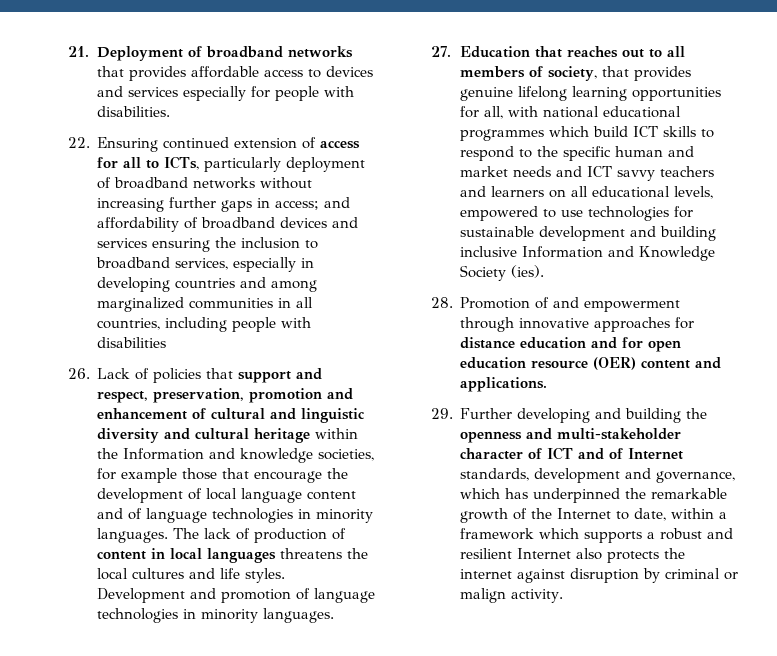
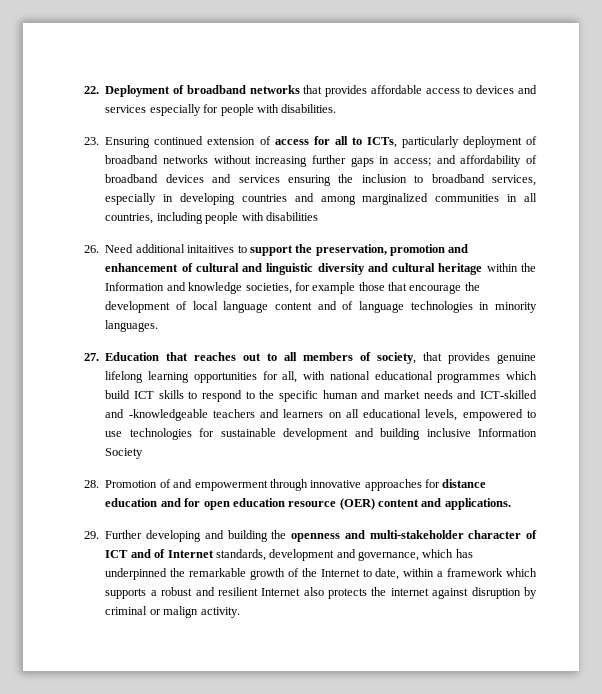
- 21. Deployment of broadband networks that provides affordable access to devices and services especially for people with disabilities.
+ 22. Deployment of broadband networks that provides affordable access to devices and services especially for people with disabilities.
- 22. Ensuring continued extension of access for all to ICTs, particularly deployment of broadband networks without increasing further gaps in access; and affordability of broadband devices and services ensuring the inclusion to broadband services, especially in developing countries and among marginalized communities in all countries, including people with disabilities
+ 23. Ensuring continued extension of access for all to ICTs, particularly deployment of broadband networks without increasing further gaps in access; and affordability of broadband devices and services ensuring the inclusion to broadband services, especially in developing countries and among marginalized communities in all countries, including people with disabilities
- 26. Lack of policies that support and respect, preservation, promotion and enhancement of cultural and linguistic diversity and cultural heritage within the Information and knowledge societies, for example those that encourage the development of local language content and of language technologies in minority languages. The lack of production of content in local languages threatens the local cultures and life styles. Development and promotion of language technologies in minority languages.
+ 26. Need additional initaitives to support the preservation, promotion and enhancement of cultural and linguistic diversity and cultural heritage within the Information and knowledge societies, for example those that encourage the development of local language content and of language technologies in minority languages.
- 27. Education that reaches out to all members of society, that provides genuine lifelong learning opportunities for all, with national educational programmes which build ICT skills to respond to the specific human and market needs and ICT savvy teachers and learners on all educational levels, empowered to use technologies for sustainable development and building inclusive Information and Knowledge Society (ies).
+ 27. Education that reaches out to all members of society, that provides genuine lifelong learning opportunities for all, with national educational programmes which build ICT skills to respond to the specific human and market needs and ICT-skilled and -knowledgeable teachers and learners on all educational levels, empowered to use technologies for sustainable development and building inclusive Information Society

